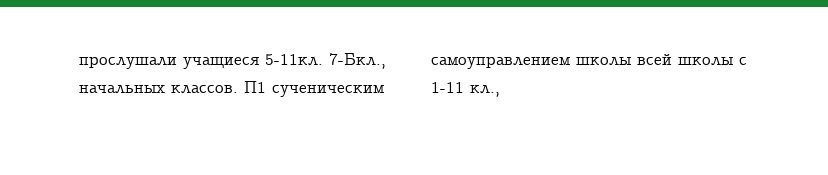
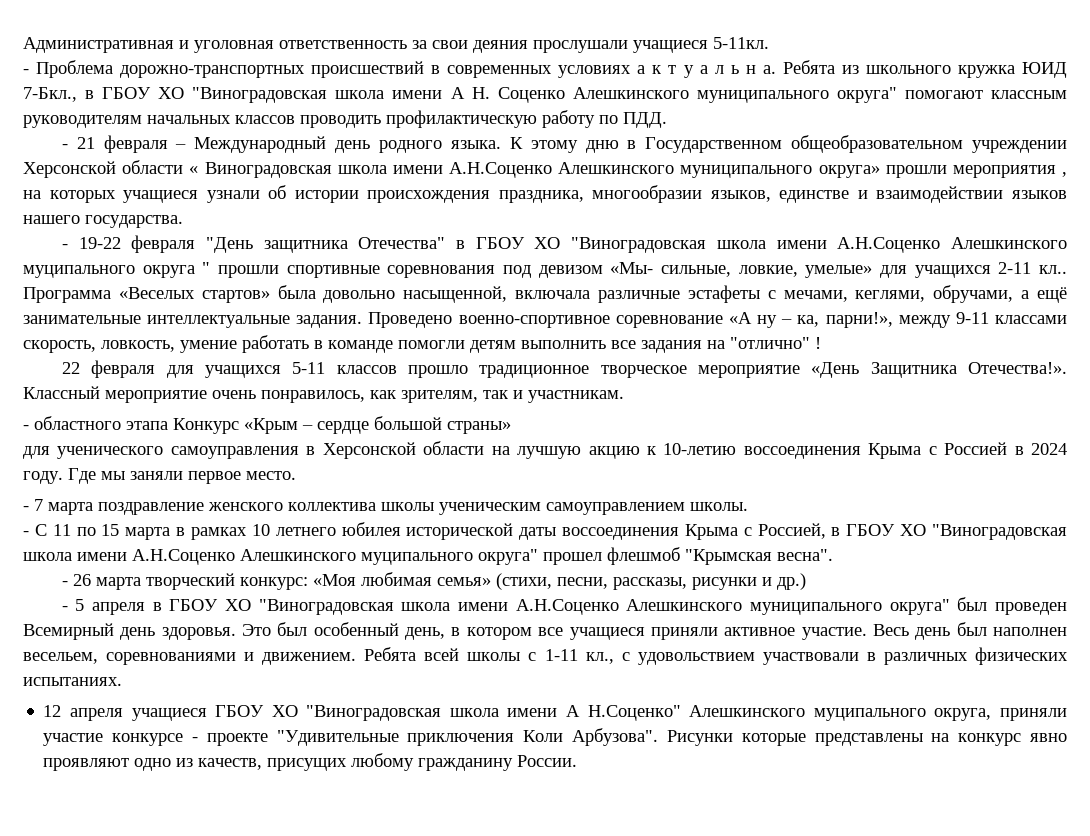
- прослушали учащиеся 5-11кл. 7-Бкл., начальных классов. П1 сученическим самоуправлением школы всей школы с 1-11 кл.,
+ Административная и уголовная ответственность за свои деяния прослушали учащиеся 5-11кл.
+ - Проблема дорожно-транспортных происшествий в современных условиях а к т у а л ь н а. Ребята из школьного кружка ЮИД 7-Бкл., в ГБОУ ХО "Виноградовская школа имени А Н. Соценко Алешкинского муниципального округа" помогают классным руководителям начальных классов проводить профилактическую работу по ПДД.
+ - 21 февраля – Международный день родного языка. К этому дню в Государственном общеобразовательном учреждении Херсонской области « Виноградовская школа имени А.Н.Соценко Алешкинского муниципального округа» прошли мероприятия , на которых учащиеся узнали об истории происхождения праздника, многообразии языков, единстве и взаимодействии языков нашего государства.
+ - 19-22 февраля "День защитника Отечества" в ГБОУ ХО "Виноградовская школа имени А.Н.Соценко Алешкинского муципального округа " прошли спортивные соревнования под девизом «Мы- сильные, ловкие, умелые» для учащихся 2-11 кл.. Программа «Веселых стартов» была довольно насыщенной, включала различные эстафеты с мечами, кеглями, обручами, а ещё занимательные интеллектуальные задания. Проведено военно-спортивное соревнование «А ну – ка, парни!», между 9-11 классами скорость, ловкость, умение работать в команде помогли детям выполнить все задания на "отлично" !
+ 22 февраля для учащихся 5-11 классов прошло традиционное творческое мероприятие «День Защитника Отечества!». Классный мероприятие очень понравилось, как зрителям, так и участникам.
+ - областного этапа Конкурс «Крым – сердце большой страны»
+ для ученического самоуправления в Херсонской области на лучшую акцию к 10-летию воссоединения Крыма с Россией в 2024 году. Где мы заняли первое место.
+ - 7 марта поздравление женского коллектива школы ученическим самоуправлением школы.
+ - С 11 по 15 марта в рамках 10 летнего юбилея исторической даты воссоединения Крыма с Россией, в ГБОУ ХО "Виноградовская школа имени А.Н.Соценко Алешкинского муципального округа" прошел флешмоб "Крымская весна".
+ - 26 марта творческий конкурс: «Моя любимая семья» (стихи, песни, рассказы, рисунки и др.)
+ - 5 апреля в ГБОУ ХО "Виноградовская школа имени А.Н.Соценко Алешкинского муниципального округа" был проведен Всемирный день здоровья. Это был особенный день, в котором все учащиеся приняли активное участие. Весь день был наполнен весельем, соревнованиями и движением. Ребята всей школы с 1-11 кл., с удовольствием участвовали в различных физических испытаниях.
+ 12 апреля учащиеся ГБОУ ХО "Виноградовская школа имени А Н.Соценко" Алешкинского муципального округа, приняли участие конкурсе - проекте "Удивительные приключения Коли Арбузова". Рисунки которые представлены на конкурс явно проявляют одно из качеств, присущих любому гражданину России.

